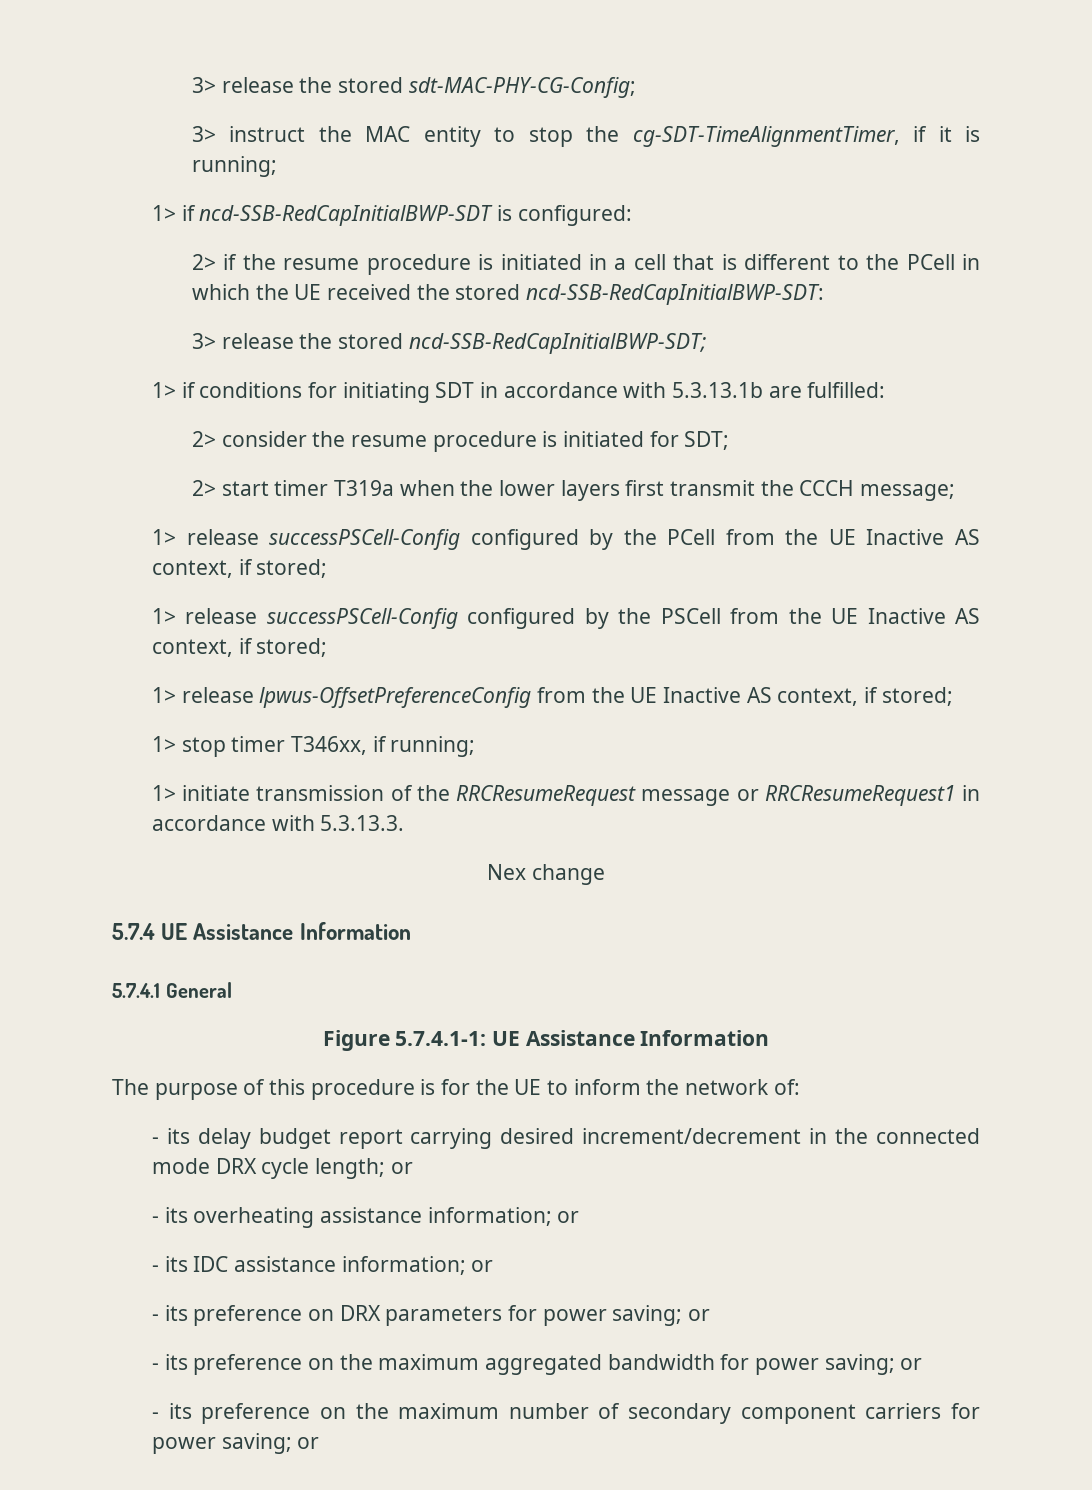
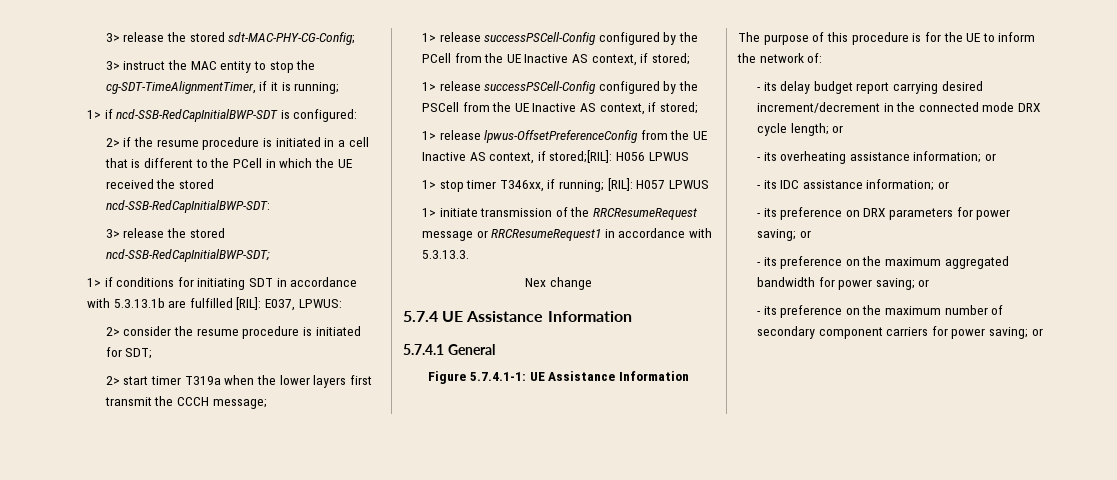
- 1> if conditions for initiating SDT in accordance with 5.3.13.1b are fulfilled:
+ 1> if conditions for initiating SDT in accordance with 5.3.13.1b are fulfilled [RIL]: E037, LPWUS:
- 1> release lpwus-OffsetPreferenceConfig from the UE Inactive AS context, if stored;
+ 1> release lpwus-OffsetPreferenceConfig from the UE Inactive AS context, if stored;[RIL]: H056 LPWUS
- 1> stop timer T346xx, if running;
+ 1> stop timer T346xx, if running; [RIL]: H057 LPWUS

